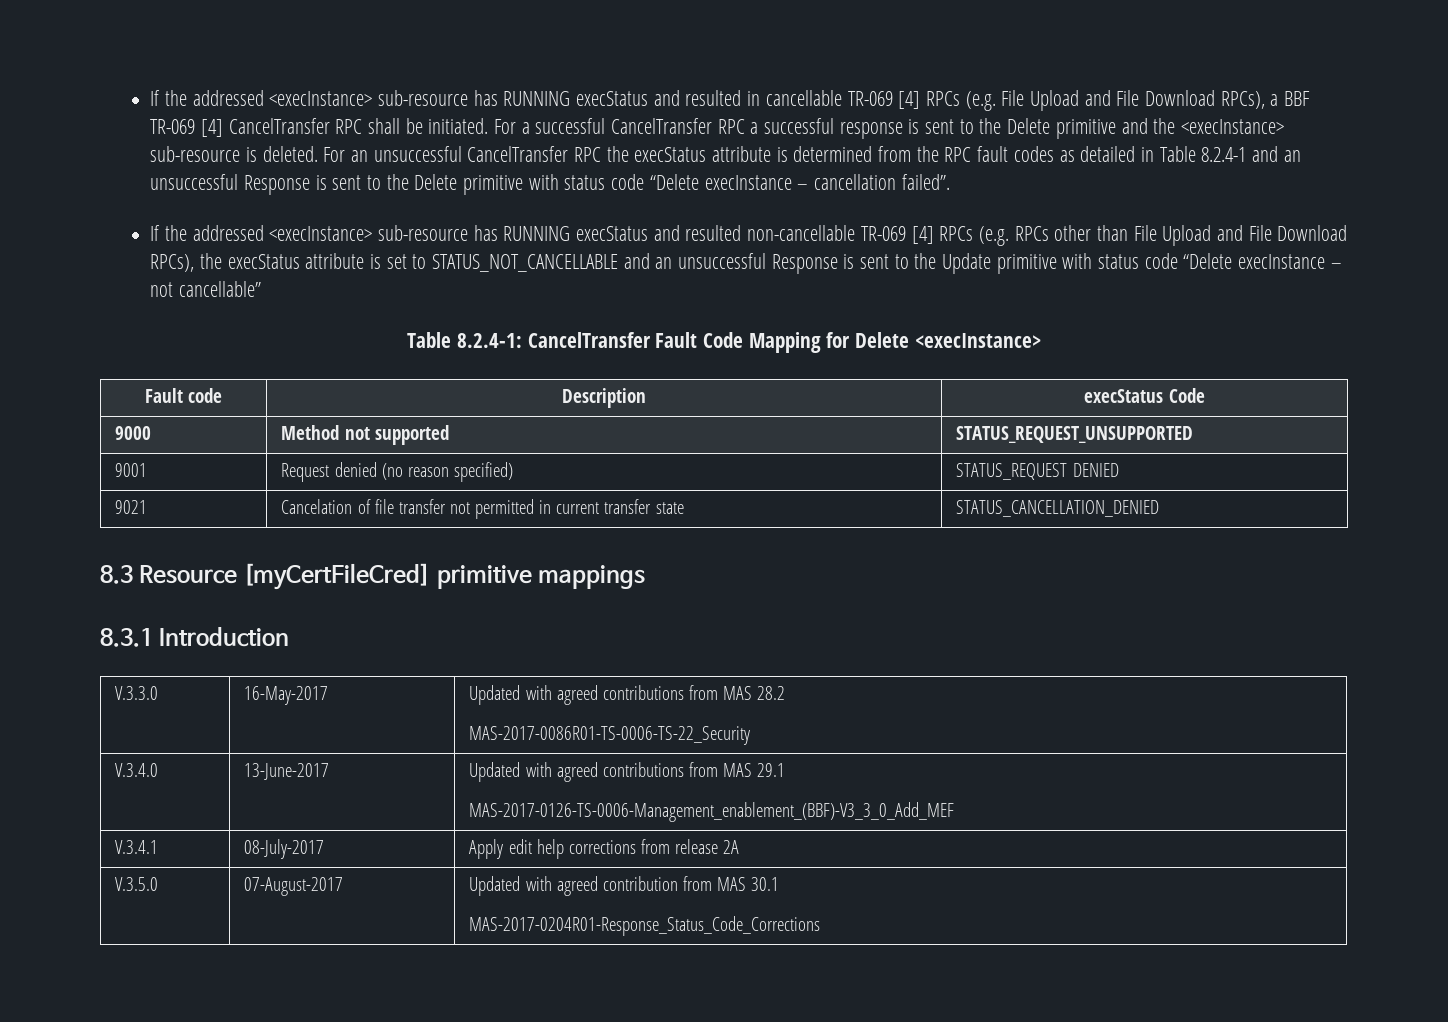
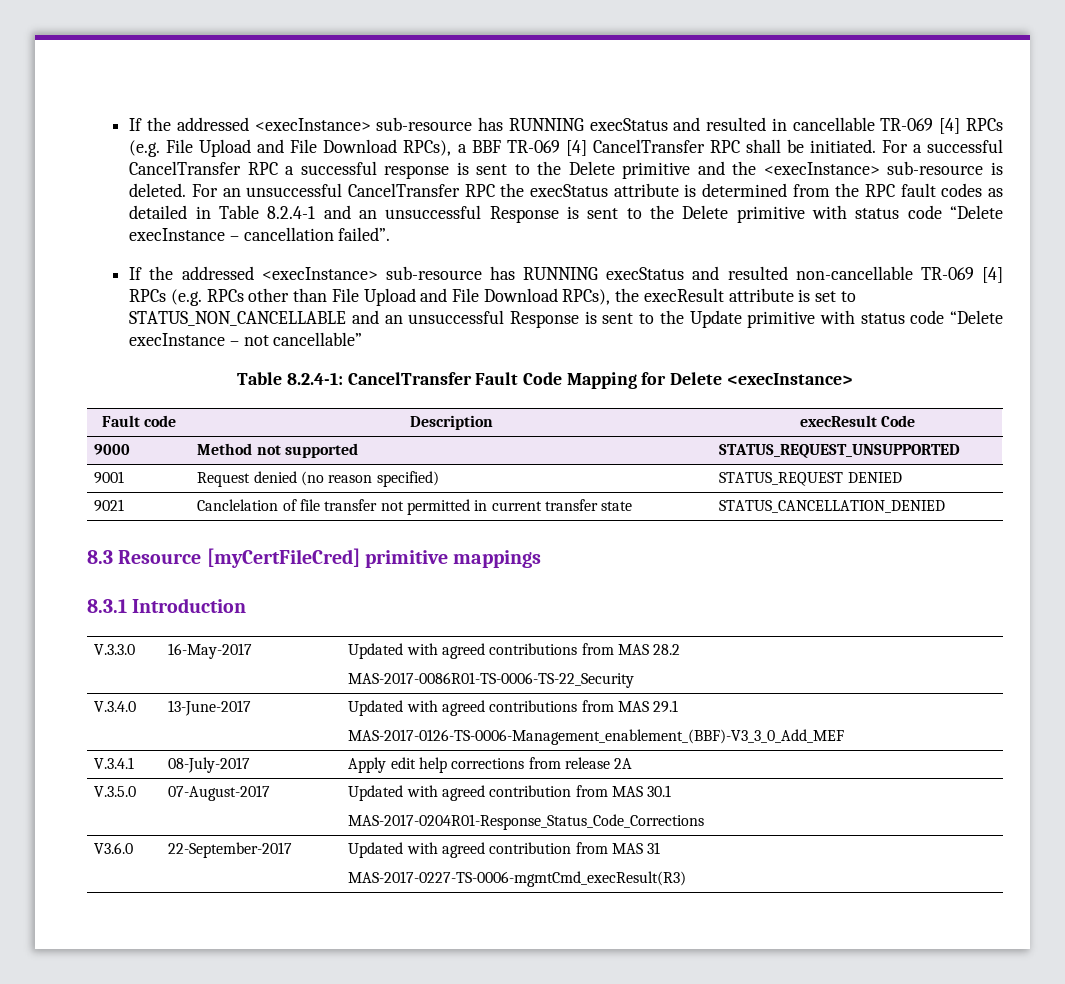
- If the addressed <execInstance> sub-resource has RUNNING execStatus and resulted non-cancellable TR-069 [4] RPCs (e.g. RPCs other than File Upload and File Download RPCs), the execStatus attribute is set to STATUS_NOT_CANCELLABLE and an unsuccessful Response is sent to the Update primitive with status code “Delete execInstance – not cancellable”
+ If the addressed <execInstance> sub-resource has RUNNING execStatus and resulted non-cancellable TR-069 [4] RPCs (e.g. RPCs other than File Upload and File Download RPCs), the execResult attribute is set to STATUS_NON_CANCELLABLE and an unsuccessful Response is sent to the Update primitive with status code “Delete execInstance – not cancellable”
- Fault code | Description | execStatus Code
+ Fault code | Description | execResult Code
- 9021 | Cancelation of file transfer not permitted in current transfer state | STATUS_CANCELLATION_DENIED
+ 9021 | Canclelation of file transfer not permitted in current transfer state | STATUS_CANCELLATION_DENIED
+ V3.6.0 | 22-September-2017 | Updated with agreed contribution from MAS 31
+ MAS-2017-0227-TS-0006-mgmtCmd_execResult(R3)

